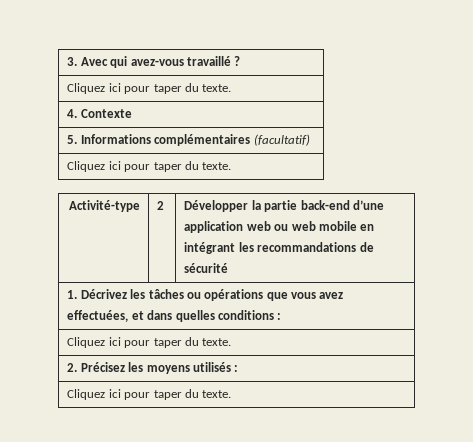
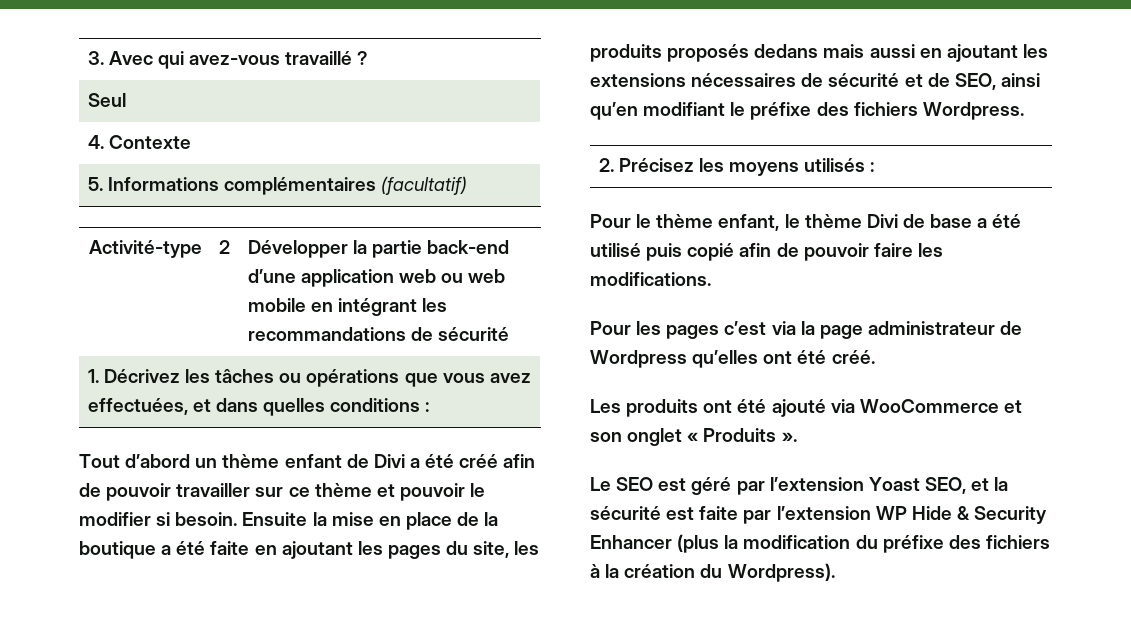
  3. Avec qui avez-vous travaillé ?
- Cliquez ici pour taper du texte.
+ Seul
  5. Informations complémentaires (facultatif)
- Cliquez ici pour taper du texte.
  1. Décrivez les tâches ou opérations que vous avez effectuées, et dans quelles conditions :
- Cliquez ici pour taper du texte.
+ Tout d’abord un thème enfant de Divi a été créé afin de pouvoir travailler sur ce thème et pouvoir le modifier si besoin. Ensuite la mise en place de la boutique a été faite en ajoutant les pages du site, les produits proposés dedans mais aussi en ajoutant les extensions nécessaires de sécurité et de SEO, ainsi qu’en modifiant le préfixe des fichiers Wordpress.
  2. Précisez les moyens utilisés :
- Cliquez ici pour taper du texte.
+ Pour le thème enfant, le thème Divi de base a été utilisé puis copié afin de pouvoir faire les modifications.
+ Pour les pages c’est via la page administrateur de Wordpress qu’elles ont été créé.
+ Les produits ont été ajouté via WooCommerce et son onglet « Produits ».
+ Le SEO est géré par l’extension Yoast SEO, et la sécurité est faite par l’extension WP Hide & Security Enhancer (plus la modification du préfixe des fichiers à la création du Wordpress).

